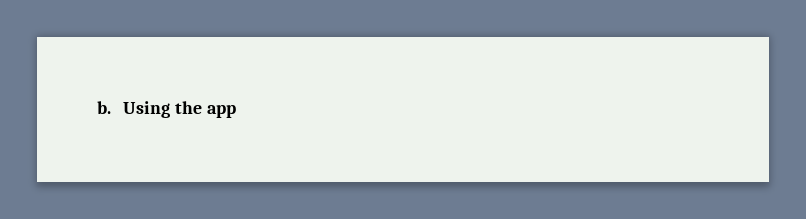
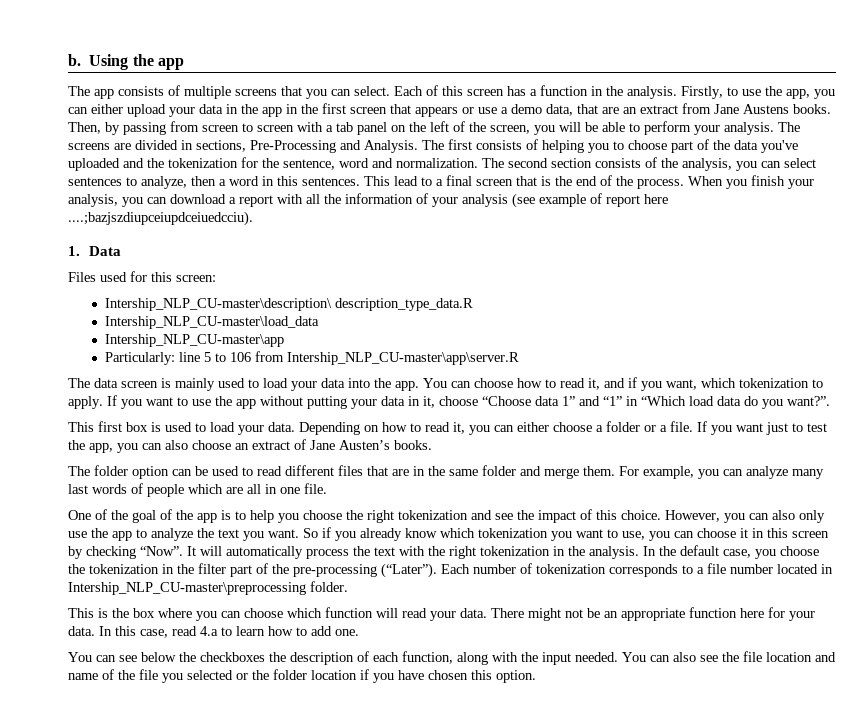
+ The app consists of multiple screens that you can select. Each of this screen has a function in the analysis. Firstly, to use the app, you can either upload your data in the app in the first screen that appears or use a demo data, that are an extract from Jane Austens books. Then, by passing from screen to screen with a tab panel on the left of the screen, you will be able to perform your analysis. The screens are divided in sections, Pre-Processing and Analysis. The first consists of helping you to choose part of the data you've uploaded and the tokenization for the sentence, word and normalization. The second section consists of the analysis, you can select sentences to analyze, then a word in this sentences. This lead to a final screen that is the end of the process. When you finish your analysis, you can download a report with all the information of your analysis (see example of report here ....;bazjszdiupceiupdceiuedcciu).
+ 1. Data
+ Files used for this screen:
+ Intership_NLP_CU-master\description\ description_type_data.R
+ Intership_NLP_CU-master\load_data
+ Intership_NLP_CU-master\app
+ Particularly: line 5 to 106 from Intership_NLP_CU-master\app\server.R
+ The data screen is mainly used to load your data into the app. You can choose how to read it, and if you want, which tokenization to apply. If you want to use the app without putting your data in it, choose “Choose data 1” and “1” in “Which load data do you want?”.
+ This first box is used to load your data. Depending on how to read it, you can either choose a folder or a file. If you want just to test the app, you can also choose an extract of Jane Austen’s books.
+ The folder option can be used to read different files that are in the same folder and merge them. For example, you can analyze many last words of people which are all in one file.
+ One of the goal of the app is to help you choose the right tokenization and see the impact of this choice. However, you can also only use the app to analyze the text you want. So if you already know which tokenization you want to use, you can choose it in this screen by checking “Now”. It will automatically process the text with the right tokenization in the analysis. In the default case, you choose the tokenization in the filter part of the pre-processing (“Later”). Each number of tokenization corresponds to a file number located in Intership_NLP_CU-master\preprocessing folder.
+ This is the box where you can choose which function will read your data. There might not be an appropriate function here for your data. In this case, read 4.a to learn how to add one.
+ You can see below the checkboxes the description of each function, along with the input needed. You can also see the file location and name of the file you selected or the folder location if you have chosen this option.

